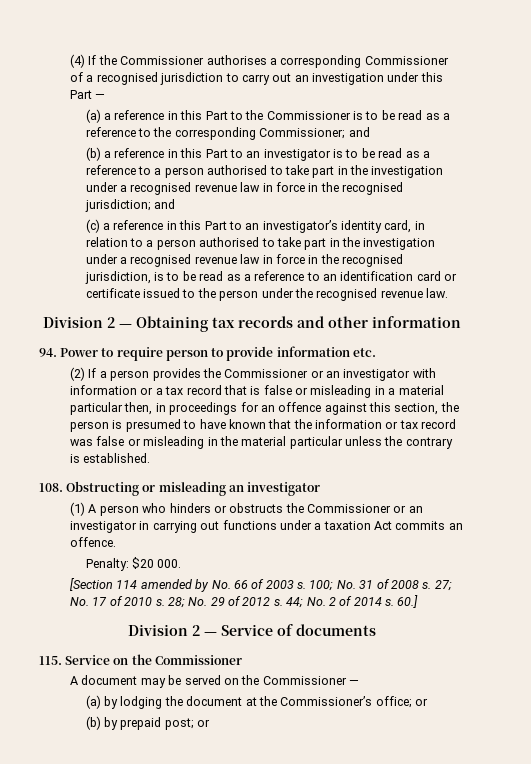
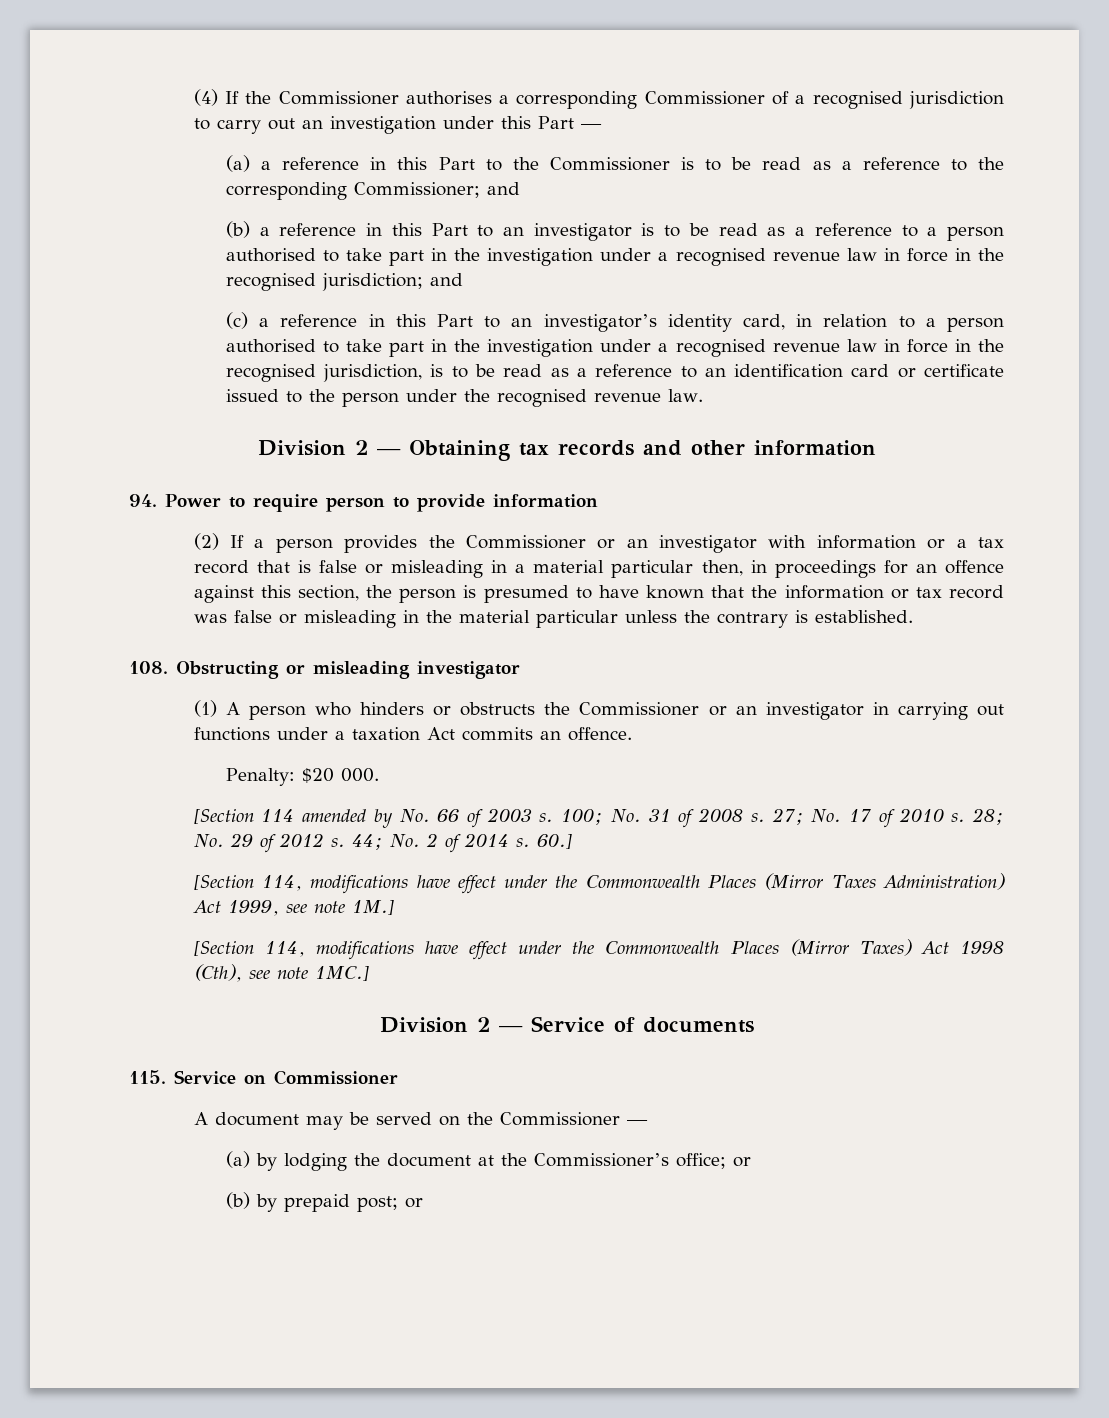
- 94. Power to require person to provide information etc.
+ 94. Power to require person to provide information
- 108. Obstructing or misleading an investigator
+ 108. Obstructing or misleading investigator
+ [Section 114, modifications have effect under the Commonwealth Places (Mirror Taxes Administration) Act 1999, see note 1M.]
+ [Section 114, modifications have effect under the Commonwealth Places (Mirror Taxes) Act 1998 (Cth), see note 1MC.]
- 115. Service on the Commissioner
+ 115. Service on Commissioner

